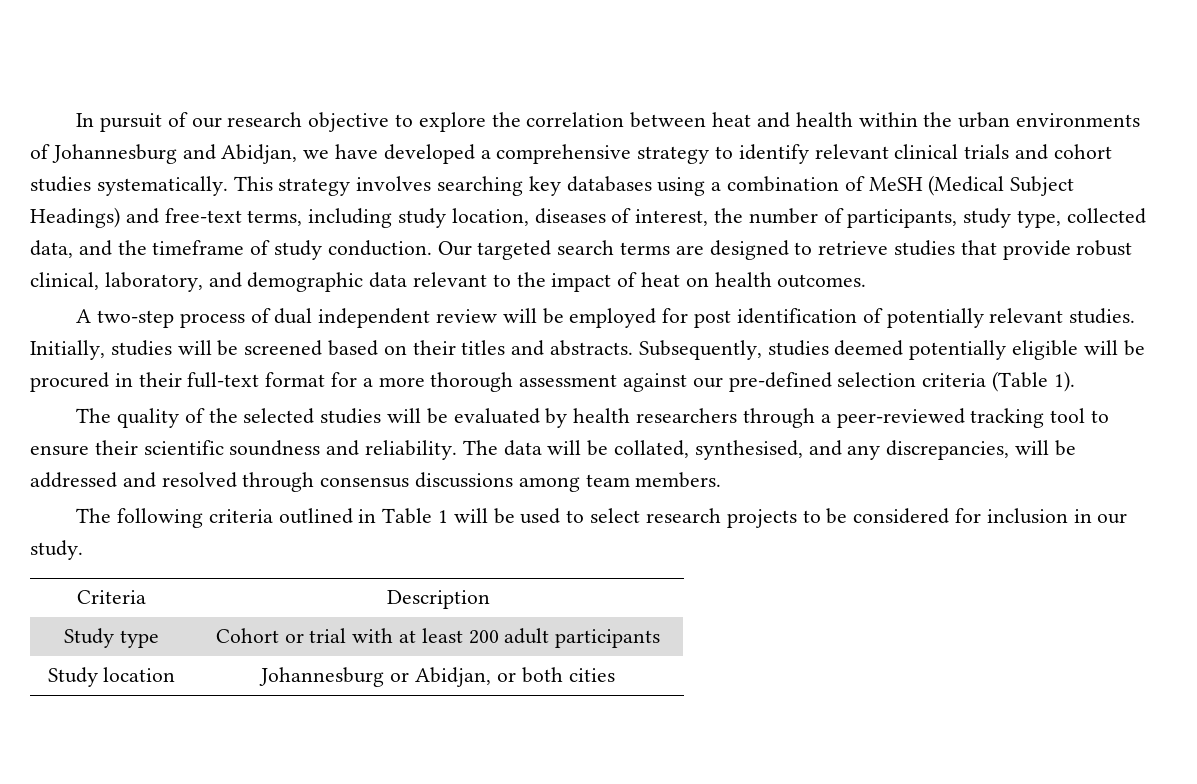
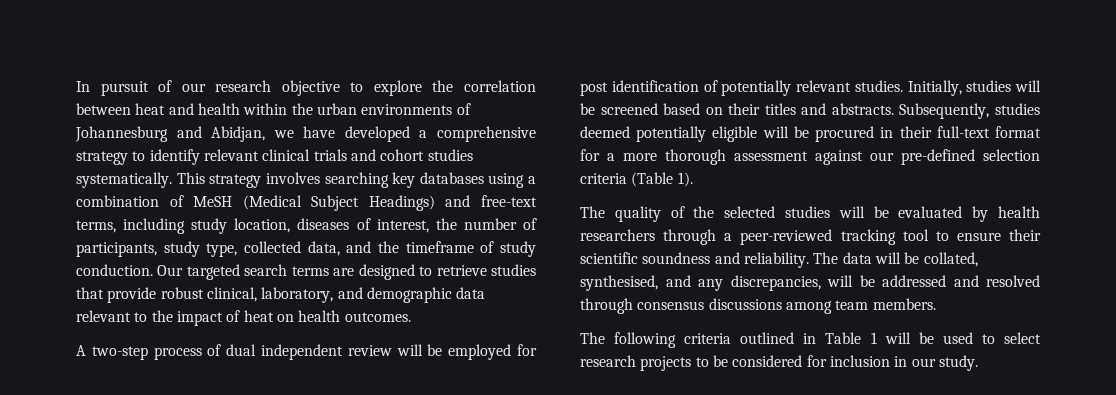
- Criteria | Description
- Study type | Cohort or trial with at least 200 adult participants
- Study location | Johannesburg or Abidjan, or both cities

